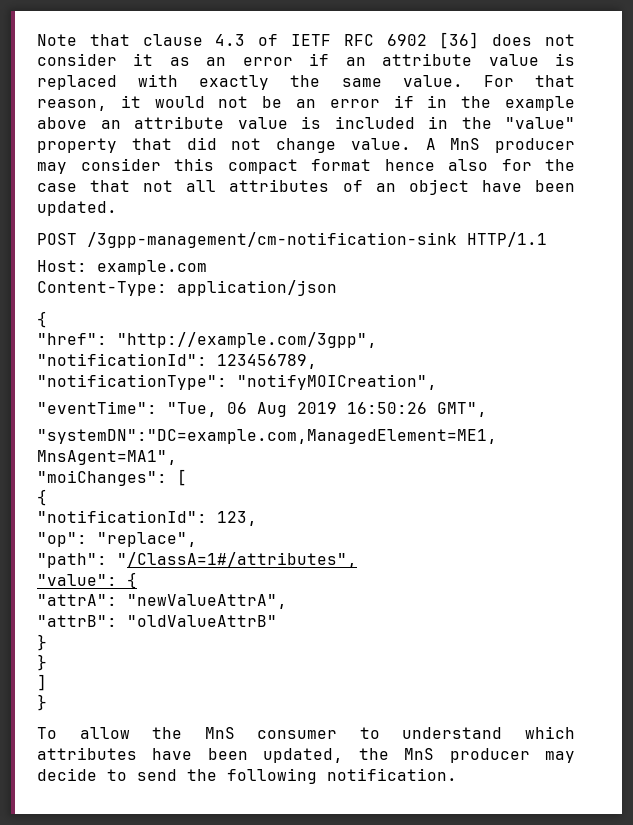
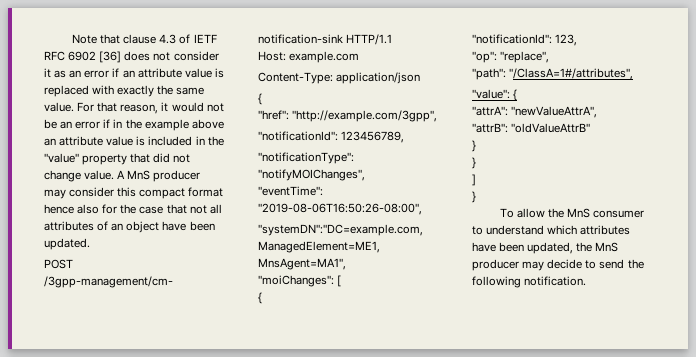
- "notificationType": "notifyMOICreation",
+ "notificationType": "notifyMOIChanges",
- "eventTime": "Tue, 06 Aug 2019 16:50:26 GMT",
+ "eventTime": "2019-08-06T16:50:26-08:00",

